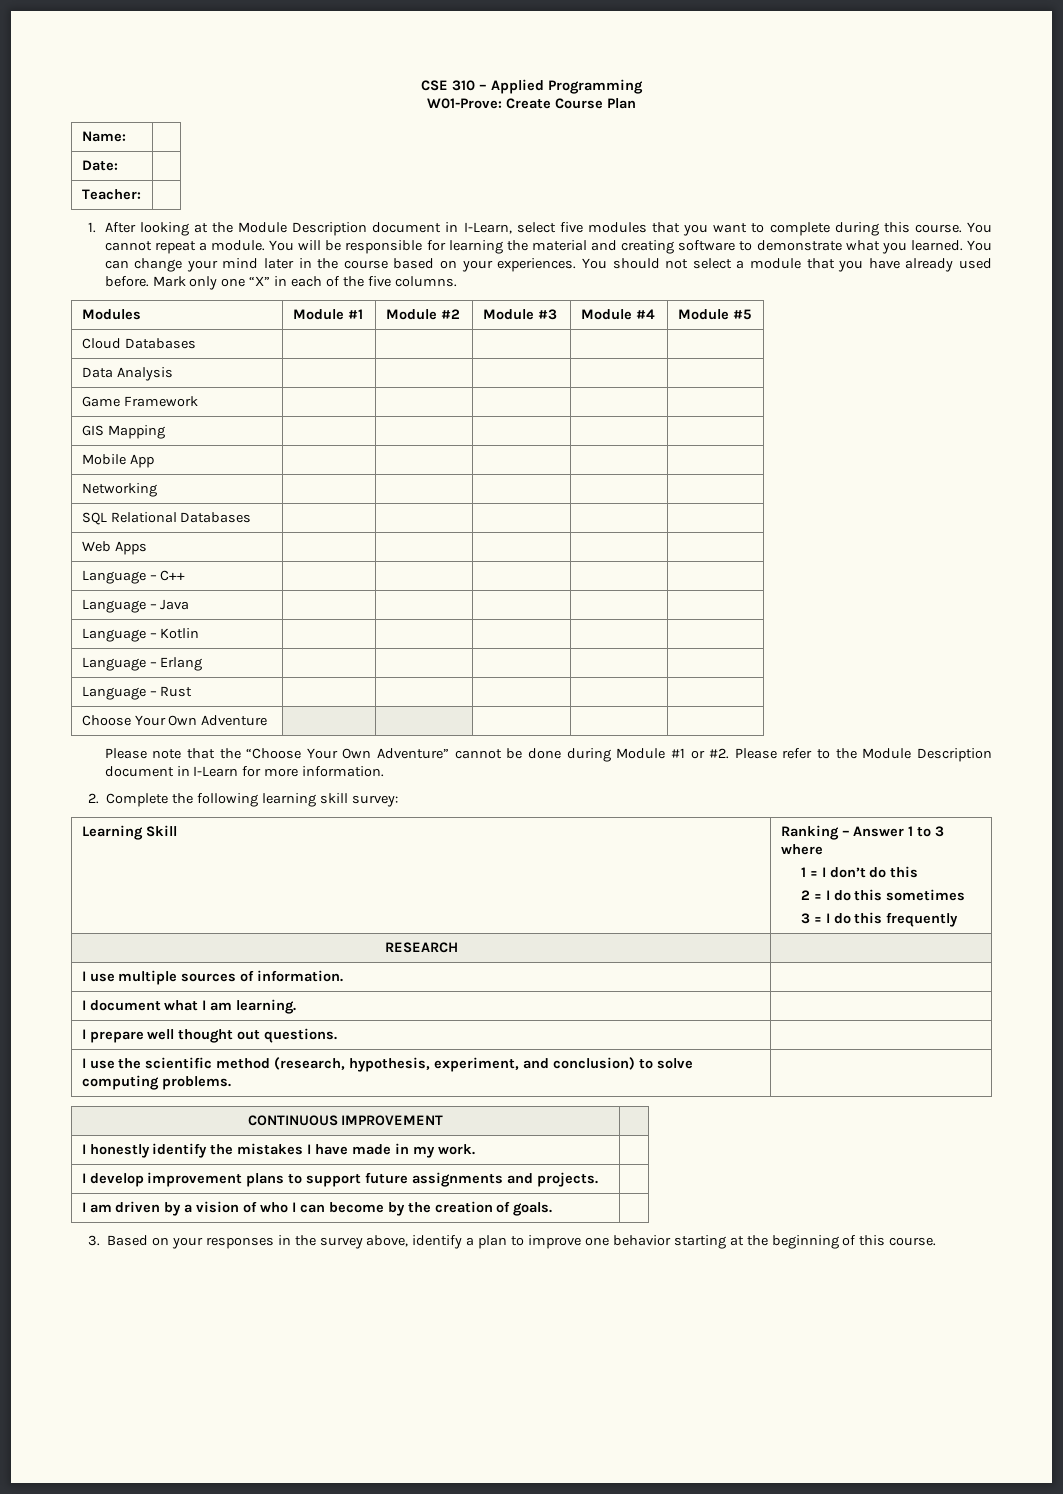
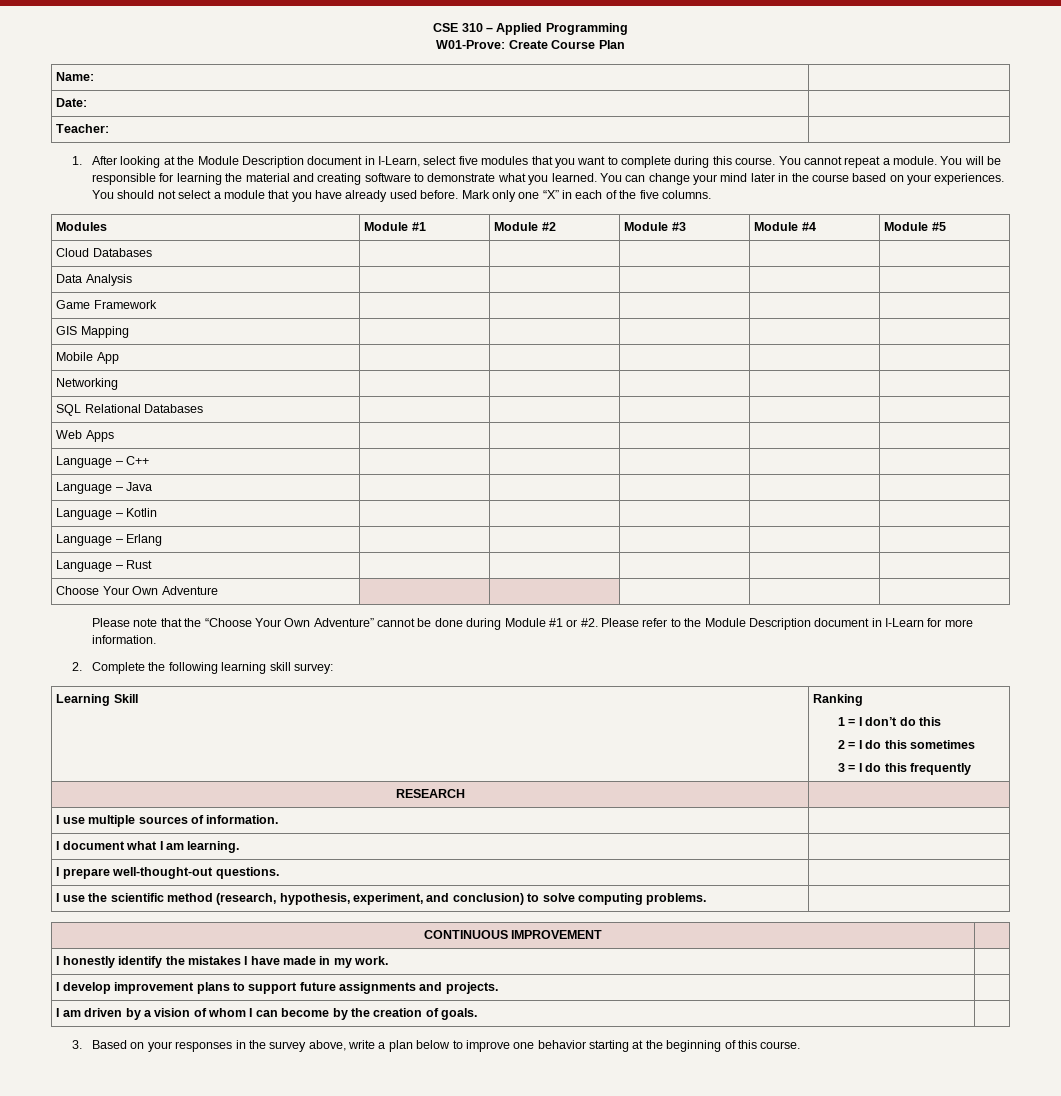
- Learning Skill | Ranking – Answer 1 to 3 where
+ Learning Skill | Ranking
- I prepare well thought out questions. |
+ I prepare well-thought-out questions. |
- I am driven by a vision of who I can become by the creation of goals. |
+ I am driven by a vision of whom I can become by the creation of goals. |
- 3. Based on your responses in the survey above, identify a plan to improve one behavior starting at the beginning of this course.
+ 3. Based on your responses in the survey above, write a plan below to improve one behavior starting at the beginning of this course.

